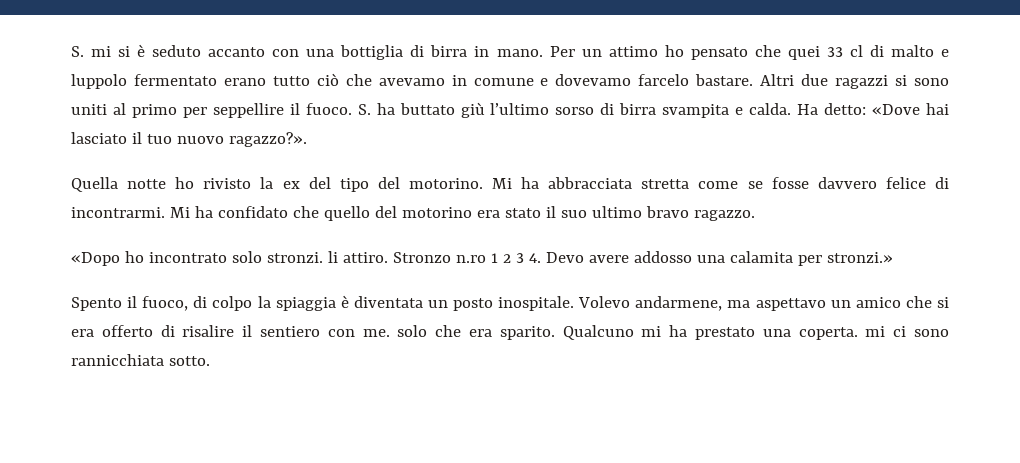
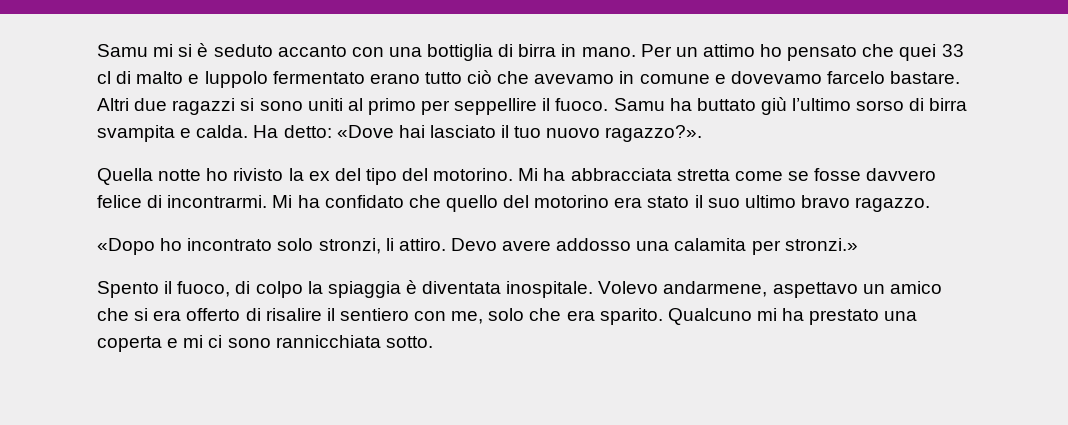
- S. mi si è seduto accanto con una bottiglia di birra in mano.
+ Samu mi si è seduto accanto con una bottiglia di birra in mano.
- S. ha buttato giù l’ultimo sorso di birra svampita e calda.
+ Samu ha buttato giù l’ultimo sorso di birra svampita e calda.
- «Dopo ho incontrato solo stronzi. li attiro.
+ «Dopo ho incontrato solo stronzi, li attiro.
- Stronzo n.ro 1 2 3 4. Devo avere addosso una calamita per stronzi.»
+ Devo avere addosso una calamita per stronzi.»
- Spento il fuoco, di colpo la spiaggia è diventata un posto inospitale.
+ Spento il fuoco, di colpo la spiaggia è diventata inospitale.
- Volevo andarmene, ma aspettavo un amico che si era offerto di risalire il sentiero con me. solo che era sparito.
+ Volevo andarmene, aspettavo un amico che si era offerto di risalire il sentiero con me, solo che era sparito.
- Qualcuno mi ha prestato una coperta. mi ci sono rannicchiata sotto.
+ Qualcuno mi ha prestato una coperta e mi ci sono rannicchiata sotto.

